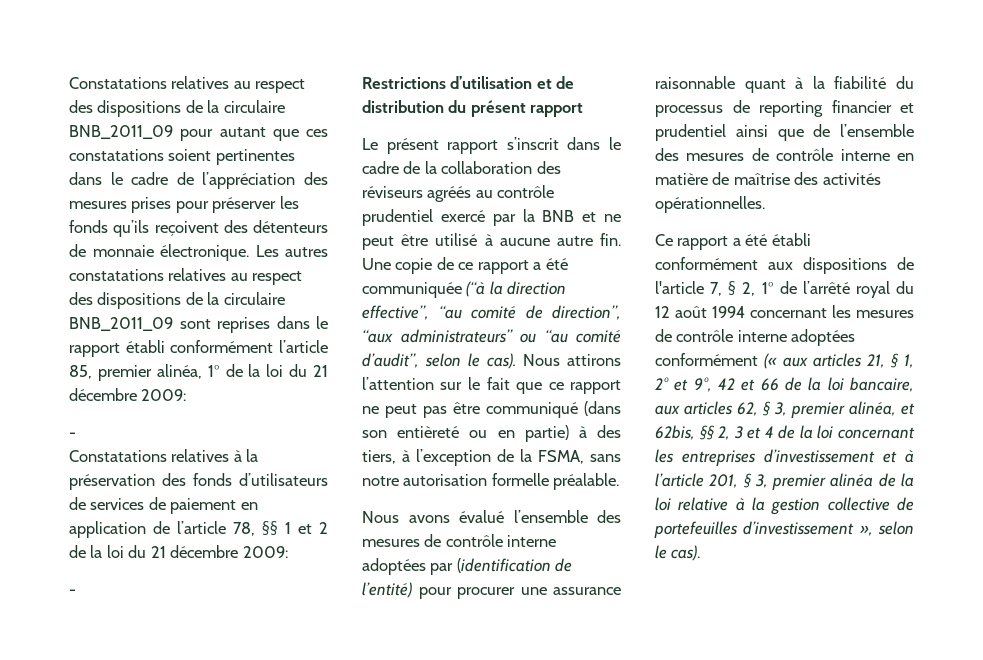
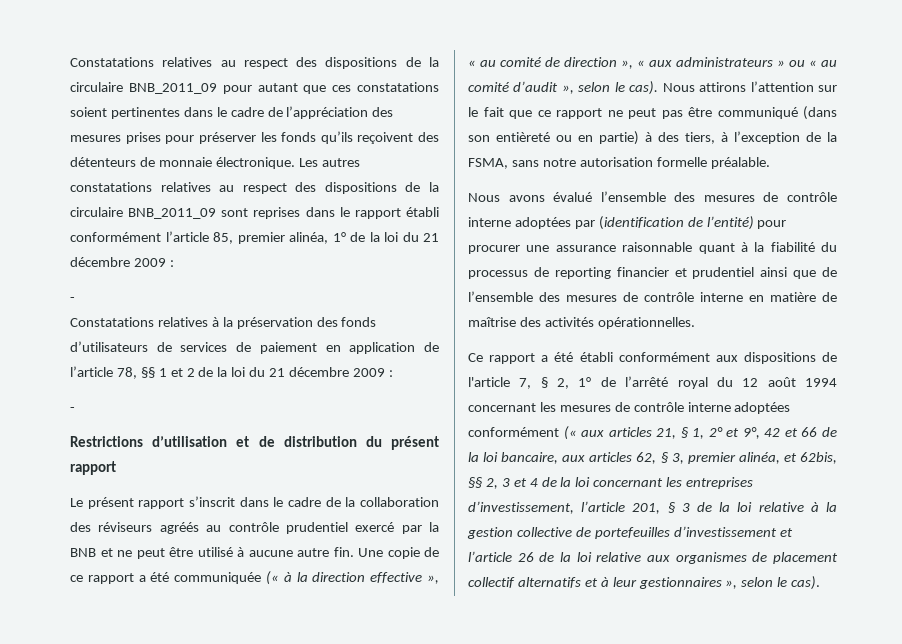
- Les autres constatations relatives au respect des dispositions de la circulaire BNB_2011_09 sont reprises dans le rapport établi conformément l’article 85, premier alinéa, 1° de la loi du 21 décembre 2009:
+ Les autres constatations relatives au respect des dispositions de la circulaire BNB_2011_09 sont reprises dans le rapport établi conformément l’article 85, premier alinéa, 1° de la loi du 21 décembre 2009 :
- Constatations relatives à la préservation des fonds d’utilisateurs de services de paiement en application de l’article 78, §§ 1 et 2 de la loi du 21 décembre 2009:
+ Constatations relatives à la préservation des fonds d’utilisateurs de services de paiement en application de l’article 78, §§ 1 et 2 de la loi du 21 décembre 2009 :
- Une copie de ce rapport a été communiquée (“à la direction effective”, “au comité de direction”, “aux administrateurs” ou “au comité d’audit”, selon le cas).
+ Une copie de ce rapport a été communiquée (« à la direction effective », « au comité de direction », « aux administrateurs » ou « au comité d’audit », selon le cas).
- Ce rapport a été établi conformément aux dispositions de l'article 7, § 2, 1° de l’arrêté royal du 12 août 1994 concernant les mesures de contrôle interne adoptées conformément (« aux articles 21, § 1, 2° et 9°, 42 et 66 de la loi bancaire, aux articles 62, § 3, premier alinéa, et 62bis, §§ 2, 3 et 4 de la loi concernant les entreprises d’investissement et à l’article 201, § 3, premier alinéa de la loi relative à la gestion collective de portefeuilles d’investissement », selon le cas).
+ Ce rapport a été établi conformément aux dispositions de l'article 7, § 2, 1° de l’arrêté royal du 12 août 1994 concernant les mesures de contrôle interne adoptées conformément (« aux articles 21, § 1, 2° et 9°, 42 et 66 de la loi bancaire, aux articles 62, § 3, premier alinéa, et 62bis, §§ 2, 3 et 4 de la loi concernant les entreprises d’investissement, l’article 201, § 3 de la loi relative à la gestion collective de portefeuilles d’investissement et l’article 26 de la loi relative aux organismes de placement collectif alternatifs et à leur gestionnaires », selon le cas).

